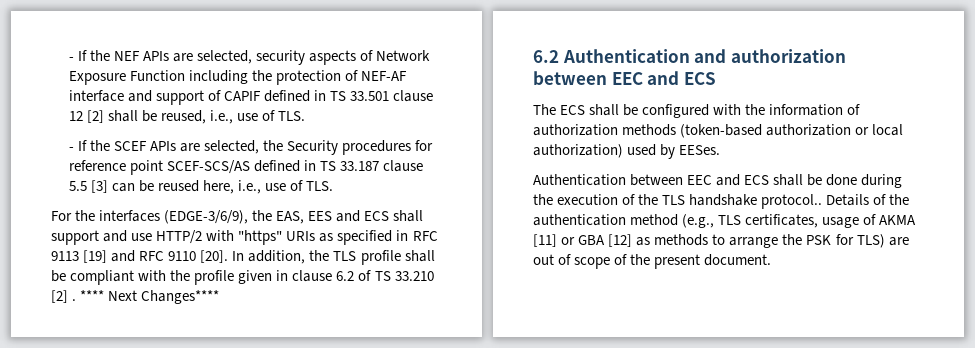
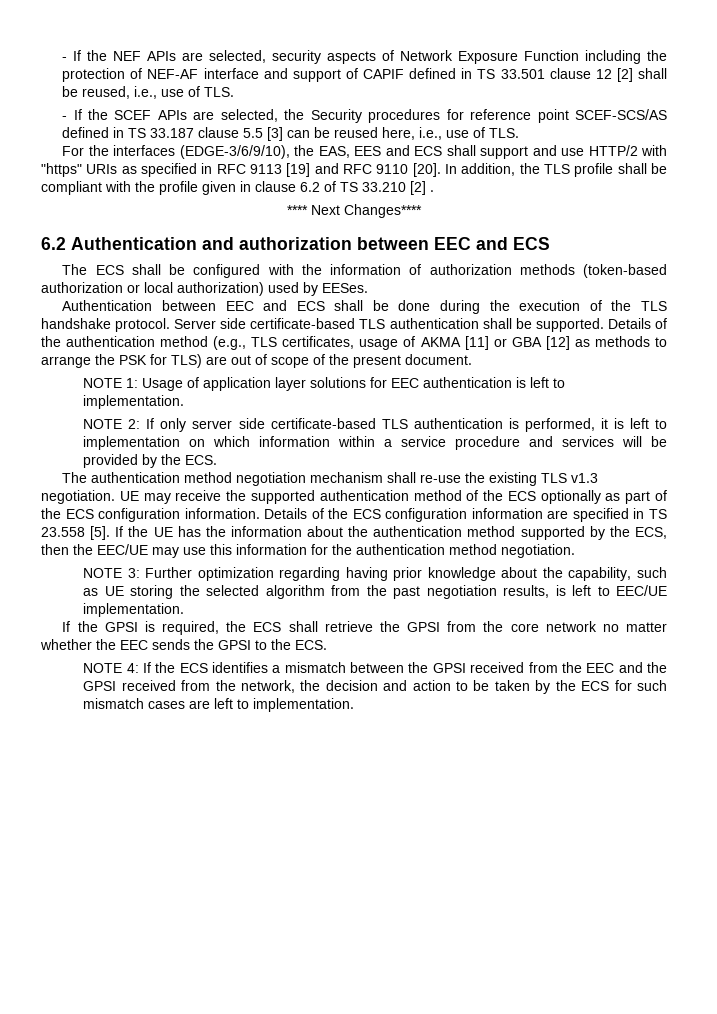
- For the interfaces (EDGE-3/6/9), the EAS, EES and ECS shall support and use HTTP/2 with "https" URIs as specified in RFC 9113 [19] and RFC 9110 [20].
+ For the interfaces (EDGE-3/6/9/10), the EAS, EES and ECS shall support and use HTTP/2 with "https" URIs as specified in RFC 9113 [19] and RFC 9110 [20].
- In addition, the TLS profile shall be compliant with the profile given in clause 6.2 of TS 33.210 [2] . **** Next Changes****
+ In addition, the TLS profile shall be compliant with the profile given in clause 6.2 of TS 33.210 [2] .
+ **** Next Changes****
- Authentication between EEC and ECS shall be done during the execution of the TLS handshake protocol..
+ Authentication between EEC and ECS shall be done during the execution of the TLS handshake protocol. Server side certificate-based TLS authentication shall be supported.
+ NOTE 1: Usage of application layer solutions for EEC authentication is left to implementation.
+ NOTE 2: If only server side certificate-based TLS authentication is performed, it is left to implementation on which information within a service procedure and services will be provided by the ECS.
+ The authentication method negotiation mechanism shall re-use the existing TLS v1.3 negotiation. UE may receive the supported authentication method of the ECS optionally as part of the ECS configuration information. Details of the ECS configuration information are specified in TS 23.558 [5]. If the UE has the information about the authentication method supported by the ECS, then the EEC/UE may use this information for the authentication method negotiation.
+ NOTE 3: Further optimization regarding having prior knowledge about the capability, such as UE storing the selected algorithm from the past negotiation results, is left to EEC/UE implementation.
+ If the GPSI is required, the ECS shall retrieve the GPSI from the core network no matter whether the EEC sends the GPSI to the ECS.
+ NOTE 4: If the ECS identifies a mismatch between the GPSI received from the EEC and the GPSI received from the network, the decision and action to be taken by the ECS for such mismatch cases are left to implementation.

